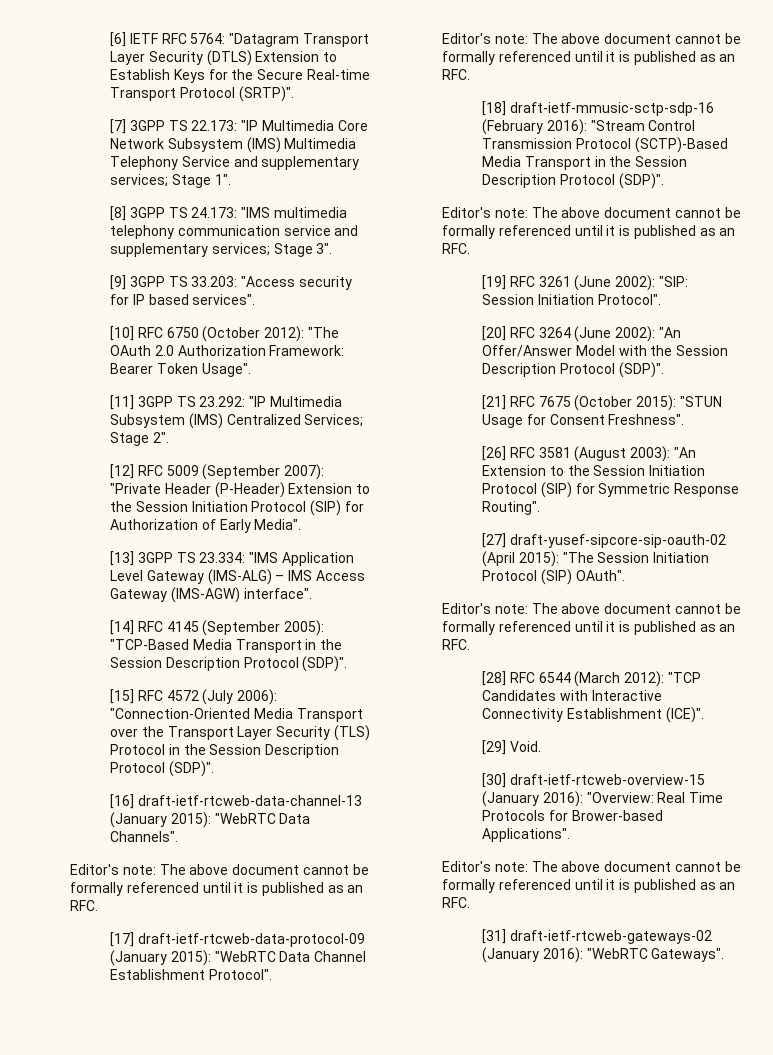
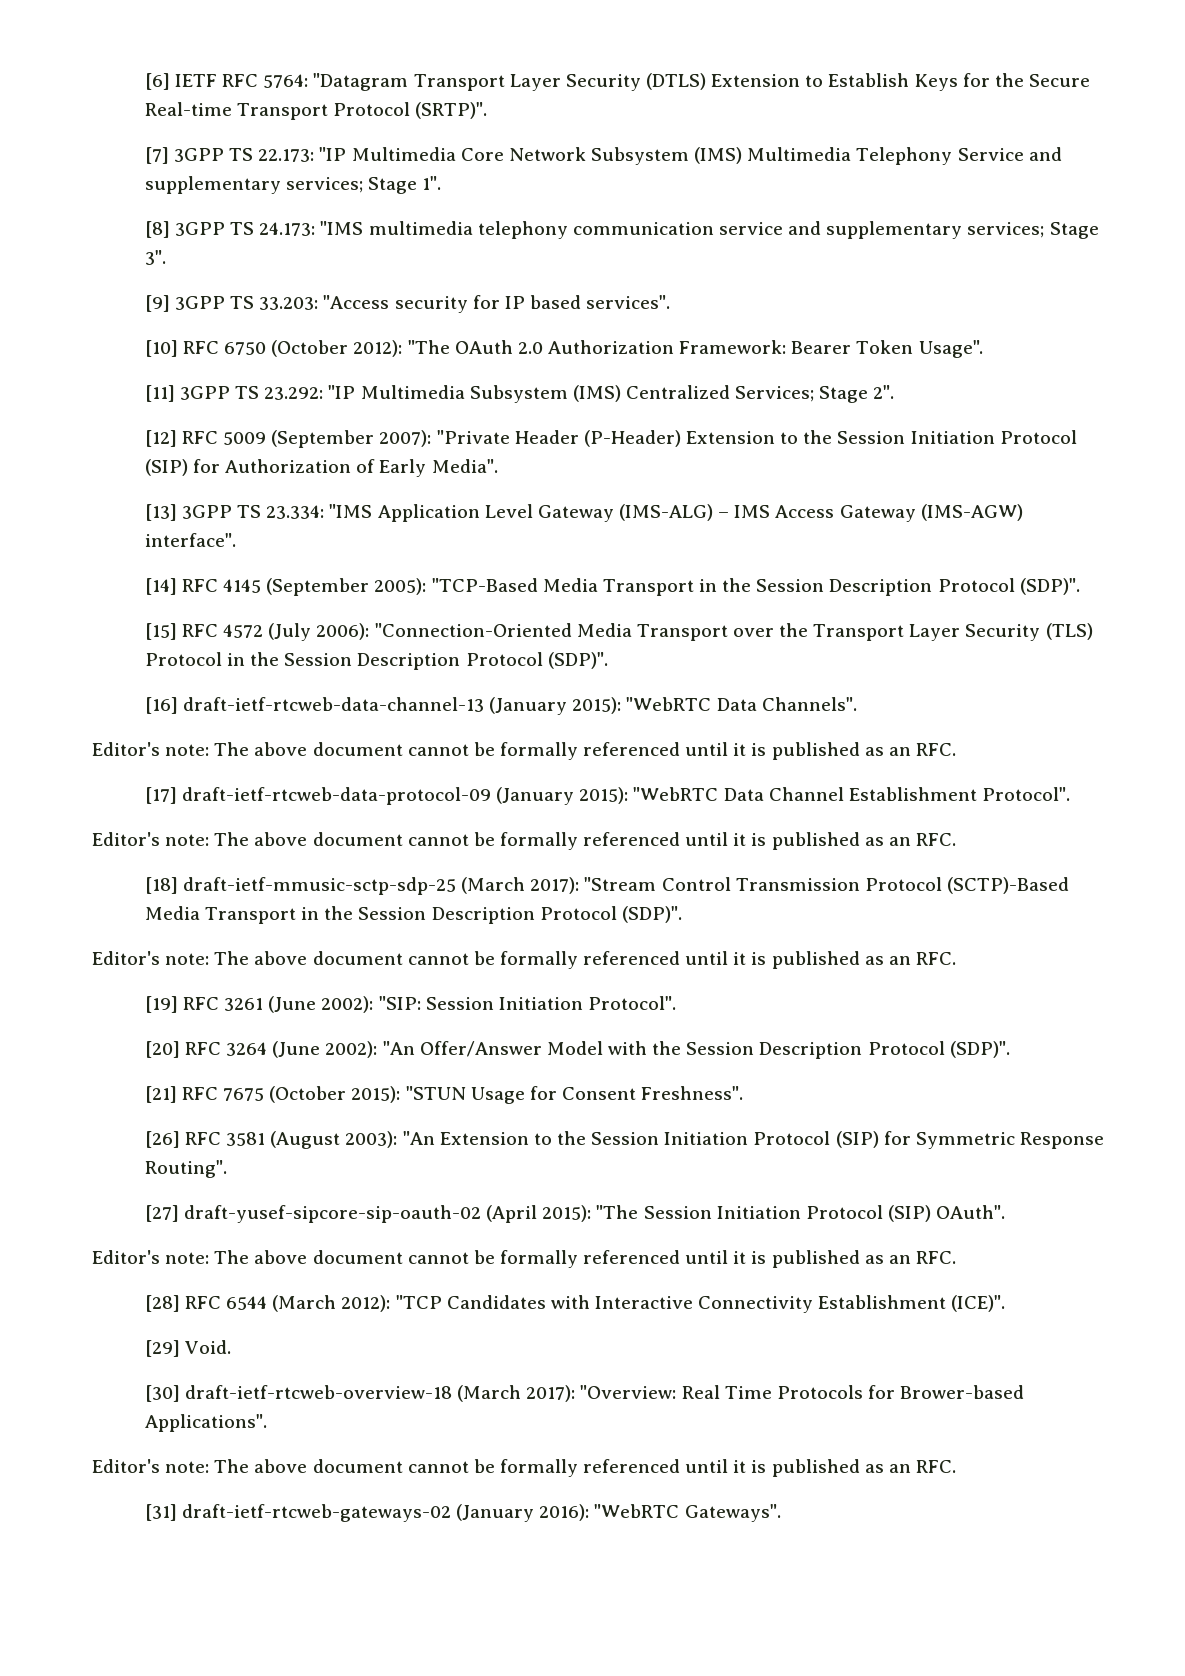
- [18] draft-ietf-mmusic-sctp-sdp-16 (February 2016): "Stream Control Transmission Protocol (SCTP)-Based Media Transport in the Session Description Protocol (SDP)".
+ [18] draft-ietf-mmusic-sctp-sdp-25 (March 2017): "Stream Control Transmission Protocol (SCTP)-Based Media Transport in the Session Description Protocol (SDP)".
- [30] draft-ietf-rtcweb-overview-15 (January 2016): "Overview: Real Time Protocols for Brower-based Applications".
+ [30] draft-ietf-rtcweb-overview-18 (March 2017): "Overview: Real Time Protocols for Brower-based Applications".

